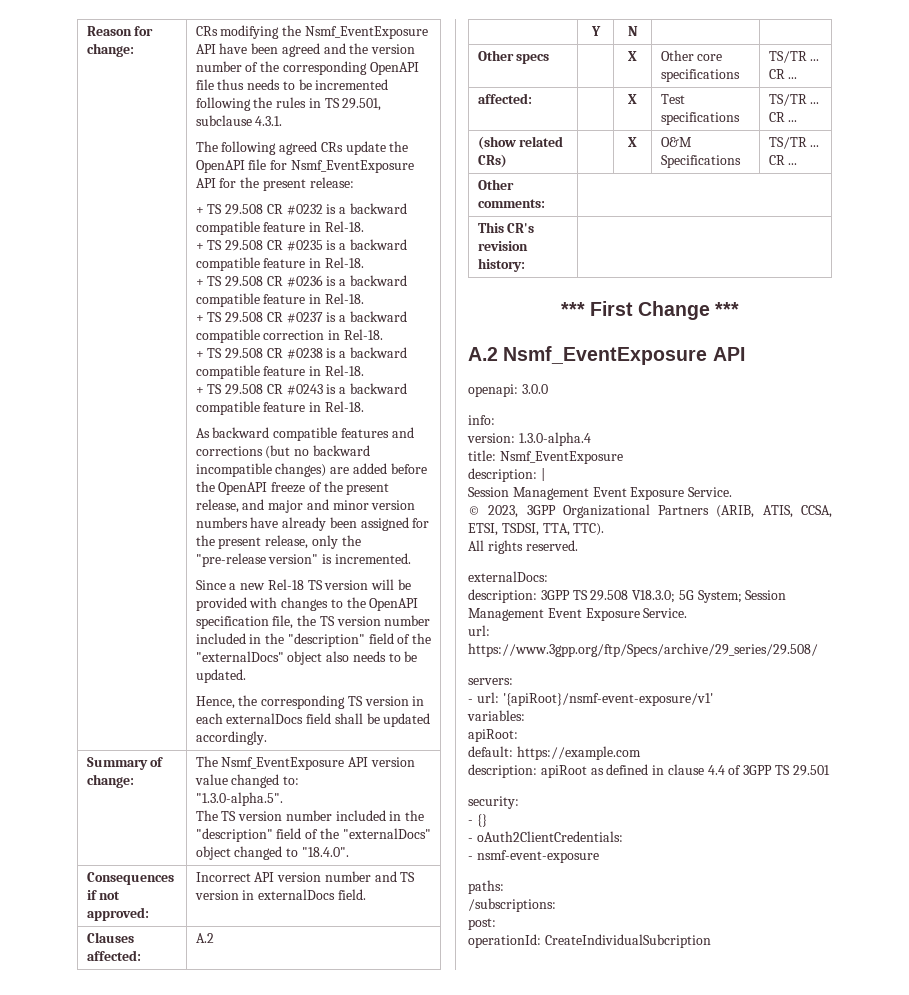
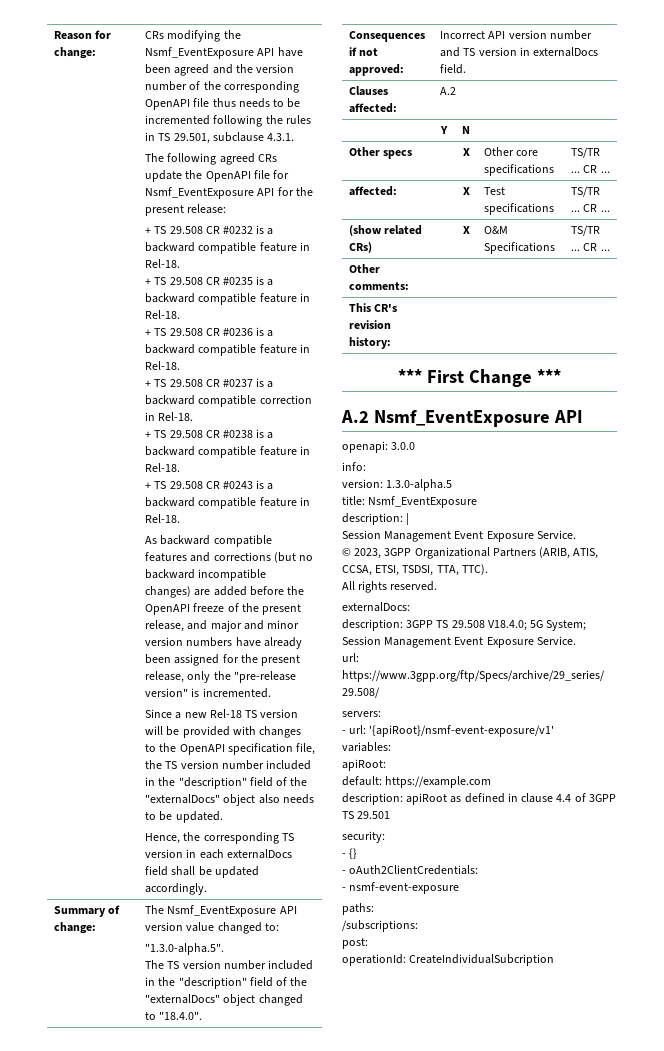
- version: 1.3.0-alpha.4
+ version: 1.3.0-alpha.5
- description: 3GPP TS 29.508 V18.3.0; 5G System; Session Management Event Exposure Service.
+ description: 3GPP TS 29.508 V18.4.0; 5G System; Session Management Event Exposure Service.

